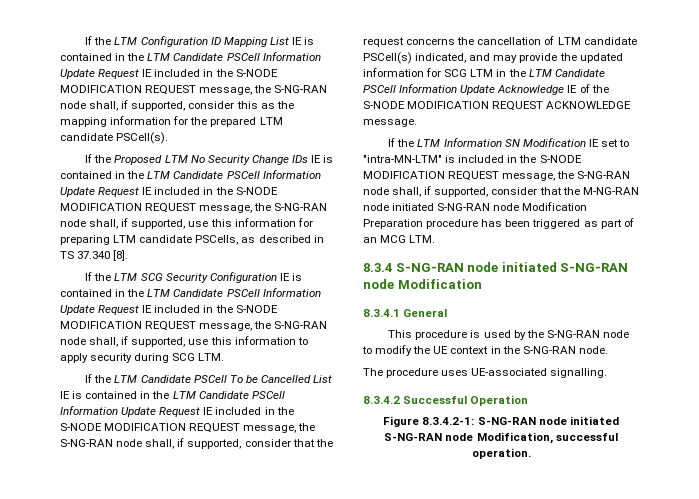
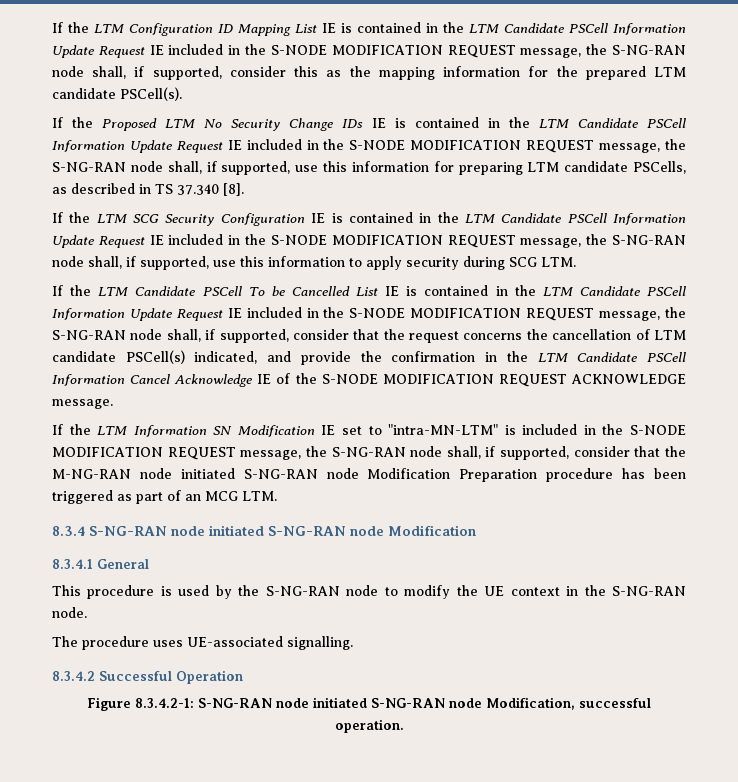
- If the LTM Candidate PSCell To be Cancelled List IE is contained in the LTM Candidate PSCell Information Update Request IE included in the S-NODE MODIFICATION REQUEST message, the S-NG-RAN node shall, if supported, consider that the request concerns the cancellation of LTM candidate PSCell(s) indicated, and may provide the updated information for SCG LTM in the LTM Candidate PSCell Information Update Acknowledge IE of the S-NODE MODIFICATION REQUEST ACKNOWLEDGE message.
+ If the LTM Candidate PSCell To be Cancelled List IE is contained in the LTM Candidate PSCell Information Update Request IE included in the S-NODE MODIFICATION REQUEST message, the S-NG-RAN node shall, if supported, consider that the request concerns the cancellation of LTM candidate PSCell(s) indicated, and provide the confirmation in the LTM Candidate PSCell Information Cancel Acknowledge IE of the S-NODE MODIFICATION REQUEST ACKNOWLEDGE message.

